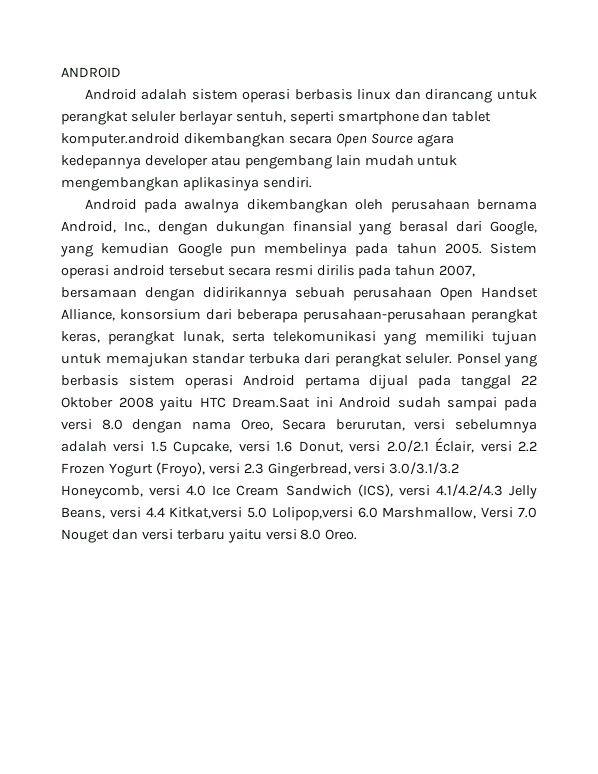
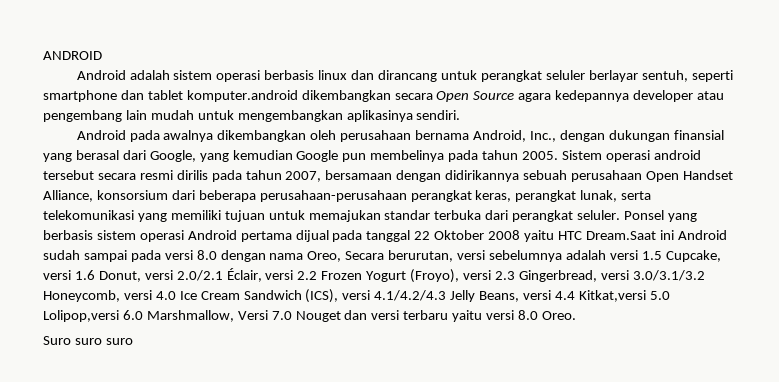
+ Suro suro suro

